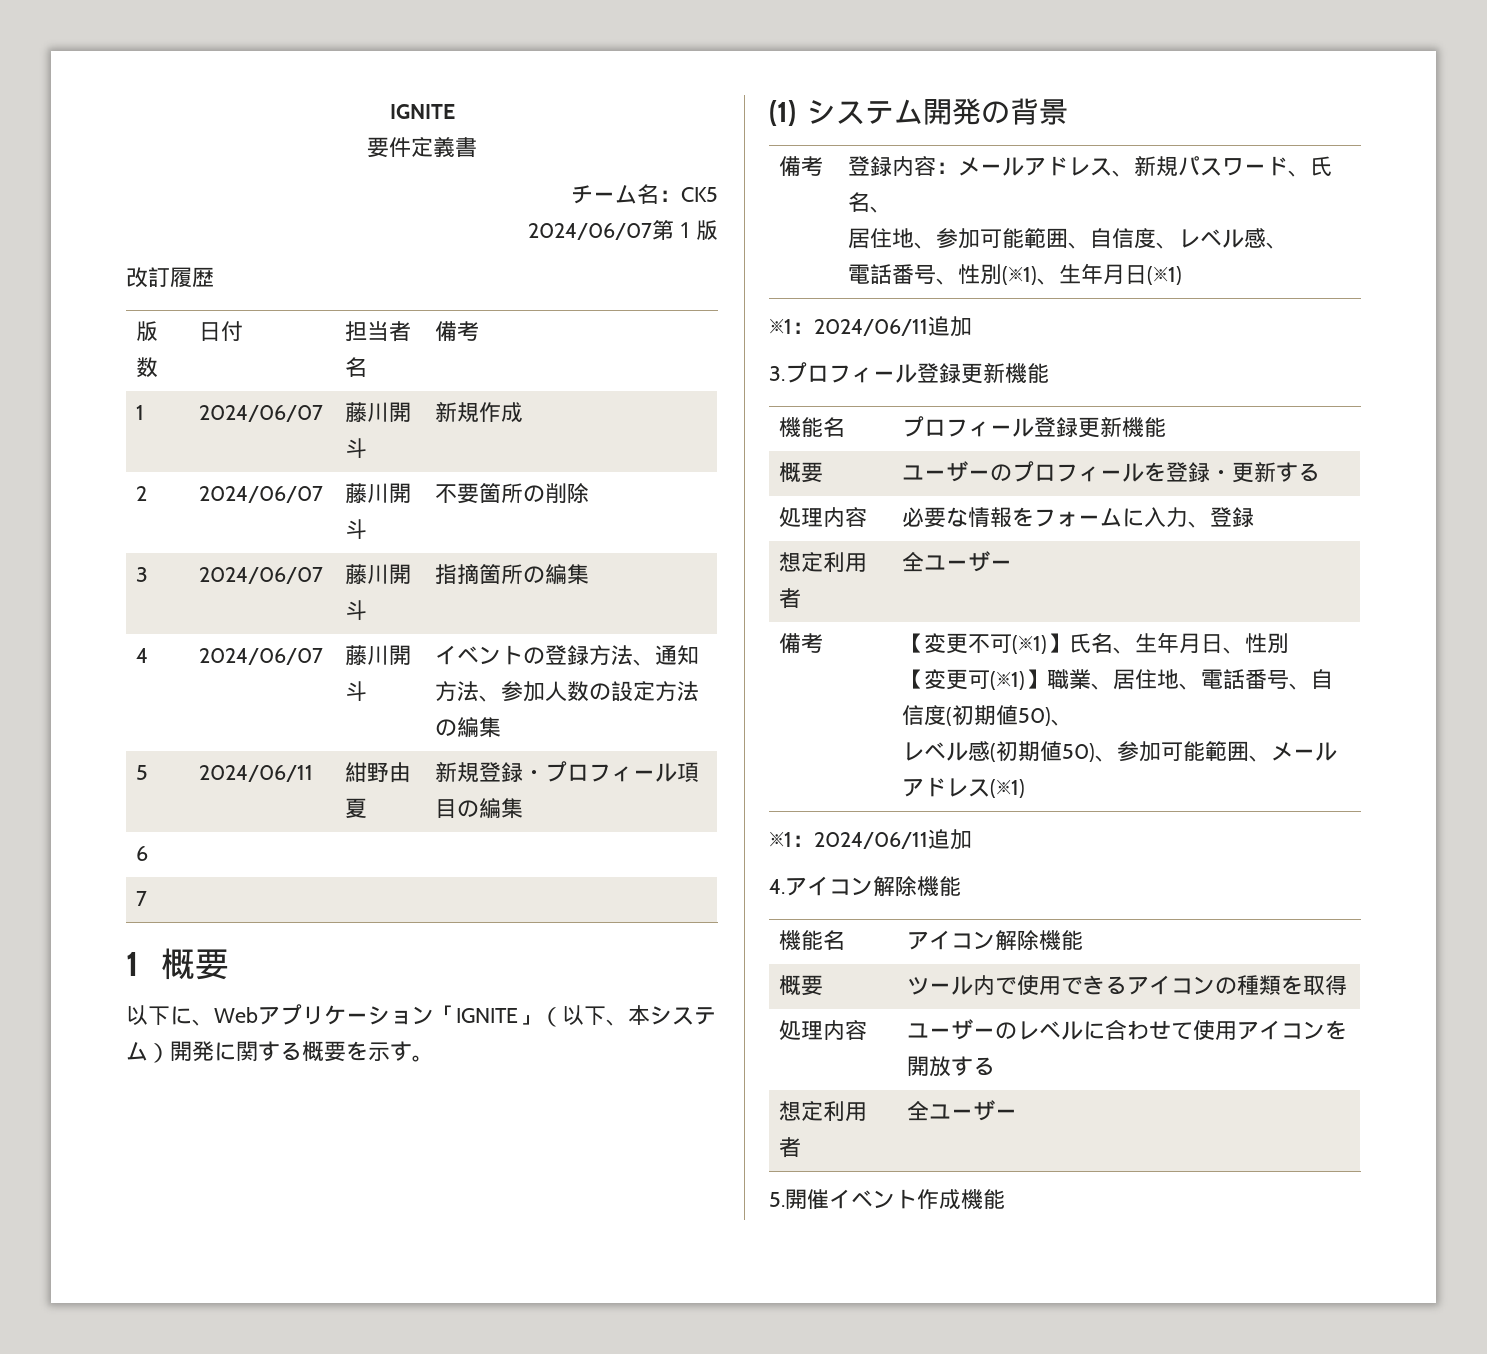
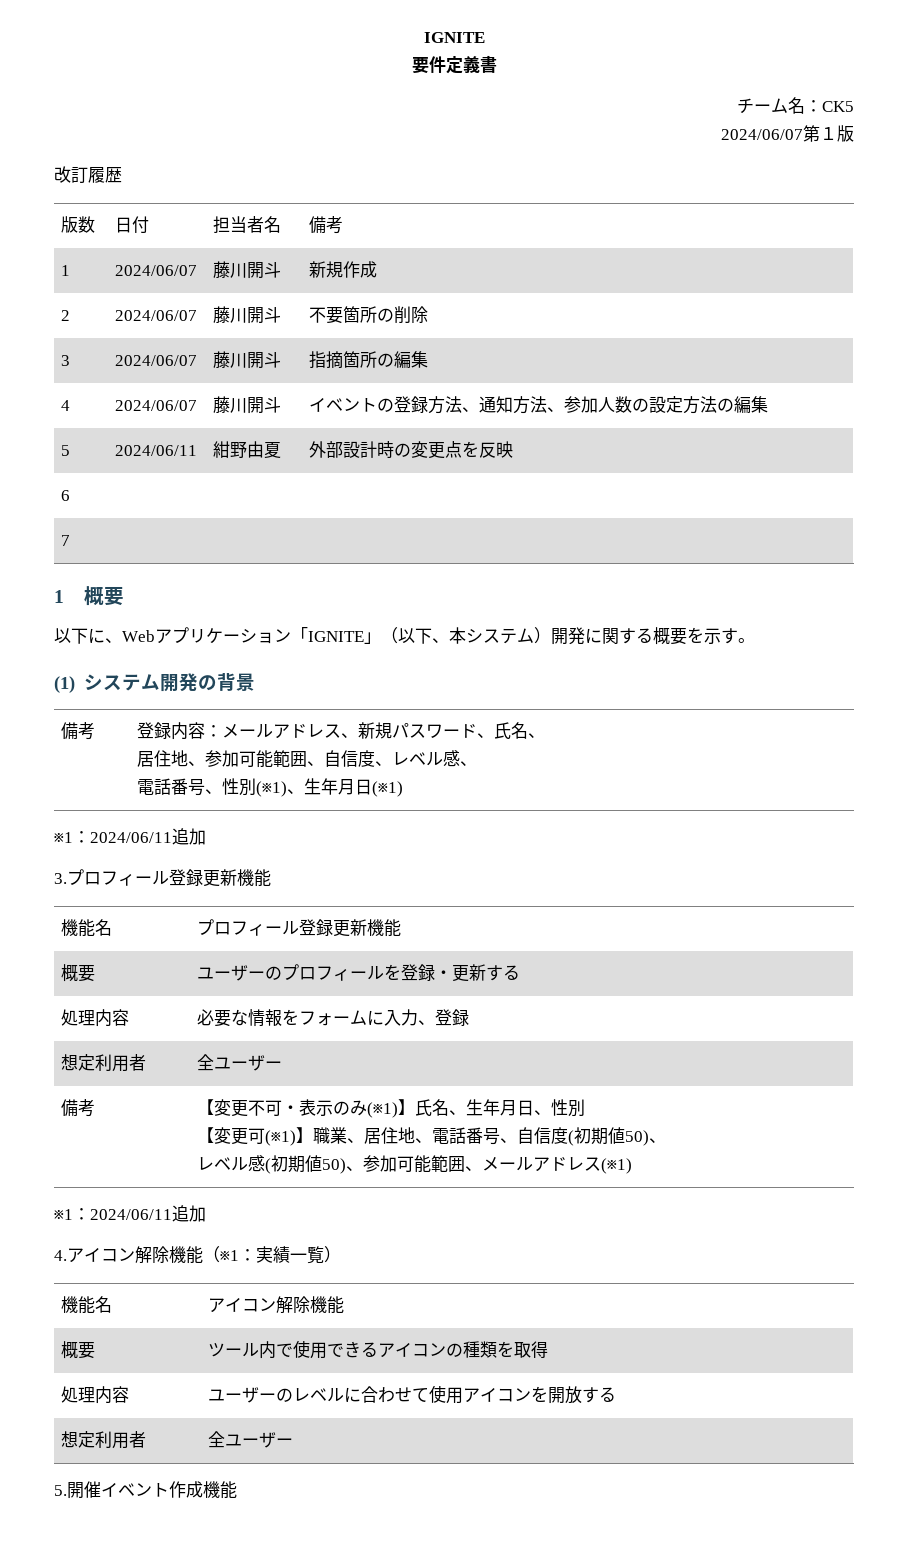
- 5 | 2024/06/11 | 紺野由夏 | 新規登録・プロフィール項目の編集
+ 5 | 2024/06/11 | 紺野由夏 | 外部設計時の変更点を反映
- 【変更不可(※1)】氏名、生年月日、性別
+ 【変更不可・表示のみ(※1)】氏名、生年月日、性別
- 4.アイコン解除機能
+ 4.アイコン解除機能（※1：実績一覧）

